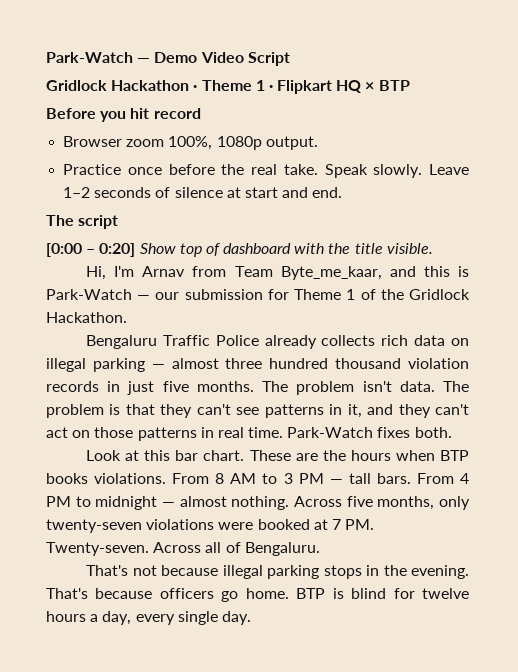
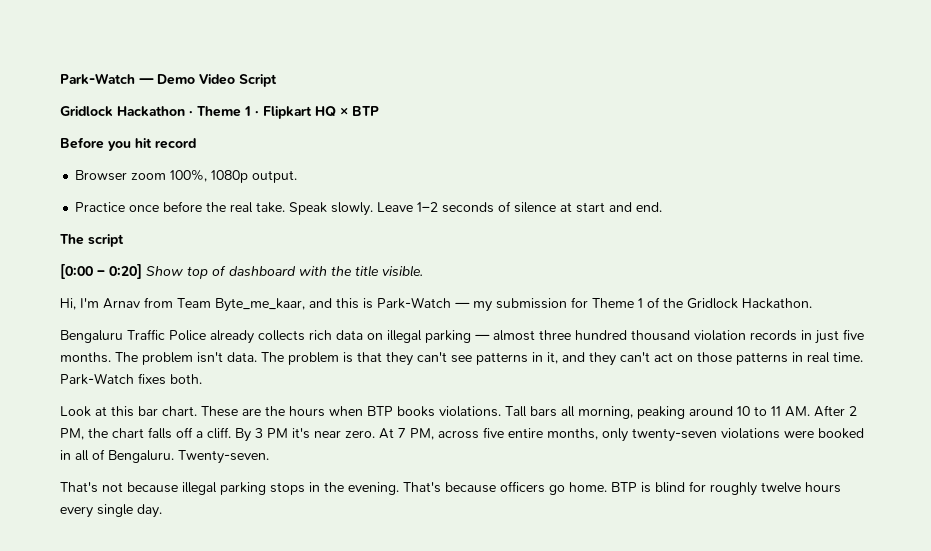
- Hi, I'm Arnav from Team Byte_me_kaar, and this is Park-Watch — our submission for Theme 1 of the Gridlock Hackathon.
+ Hi, I'm Arnav from Team Byte_me_kaar, and this is Park-Watch — my submission for Theme 1 of the Gridlock Hackathon.
- From 8 AM to 3 PM — tall bars. From 4 PM to midnight — almost nothing. Across five months, only twenty-seven violations were booked at 7 PM. Twenty-seven. Across all of Bengaluru.
+ Tall bars all morning, peaking around 10 to 11 AM. After 2 PM, the chart falls off a cliff. By 3 PM it's near zero. At 7 PM, across five entire months, only twenty-seven violations were booked in all of Bengaluru. Twenty-seven.
- BTP is blind for twelve hours a day, every single day.
+ BTP is blind for roughly twelve hours every single day.

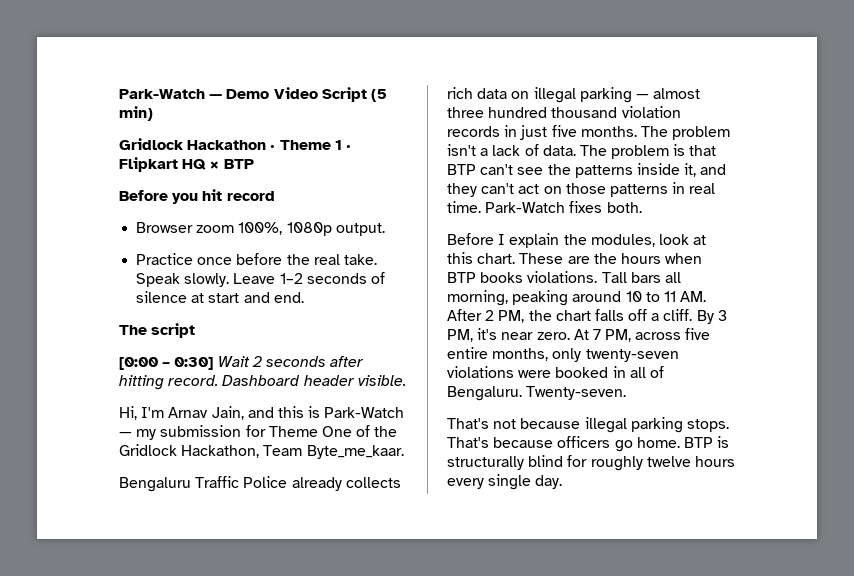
- Park-Watch — Demo Video Script
+ Park-Watch — Demo Video Script (5 min)
- [0:00 – 0:20] Show top of dashboard with the title visible.
+ [0:00 – 0:30] Wait 2 seconds after hitting record. Dashboard header visible.
- Hi, I'm Arnav from Team Byte_me_kaar, and this is Park-Watch — my submission for Theme 1 of the Gridlock Hackathon.
+ Hi, I'm Arnav Jain, and this is Park-Watch — my submission for Theme One of the Gridlock Hackathon, Team Byte_me_kaar.
- The problem isn't data.
+ The problem isn't a lack of data.
- The problem is that they can't see patterns in it, and they can't act on those patterns in real time.
+ The problem is that BTP can't see the patterns inside it, and they can't act on those patterns in real time.
- Look at this bar chart.
+ Before I explain the modules, look at this chart.
- By 3 PM it's near zero.
+ By 3 PM, it's near zero.
- That's not because illegal parking stops in the evening.
+ That's not because illegal parking stops.
- BTP is blind for roughly twelve hours every single day.
+ BTP is structurally blind for roughly twelve hours every single day.

